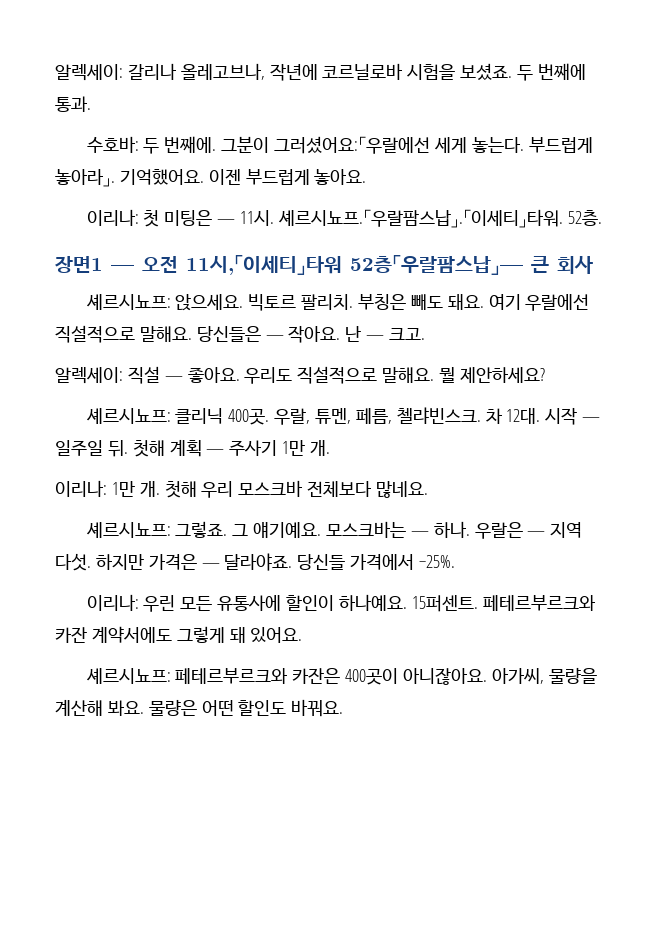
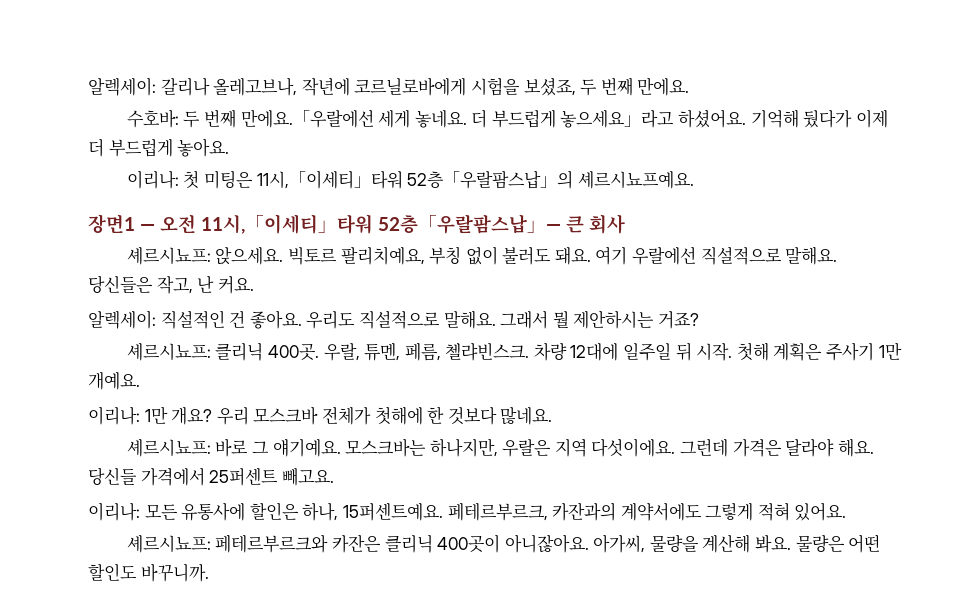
- 알렉세이: 갈리나 올레고브나, 작년에 코르닐로바 시험을 보셨죠. 두 번째에 통과.
- 수호바: 두 번째에. 그분이 그러셨어요:「우랄에선 세게 놓는다. 부드럽게 놓아라」. 기억했어요. 이젠 부드럽게 놓아요.
+ 알렉세이: 갈리나 올레고브나, 작년에 코르닐로바에게 시험을 보셨죠, 두 번째 만에요.
+ 수호바: 두 번째 만에요.「우랄에선 세게 놓네요. 더 부드럽게 놓으세요」라고 하셨어요. 기억해 뒀다가 이제 더 부드럽게 놓아요.
- 이리나: 첫 미팅은 — 11시. 셰르시뇨프.「우랄팜스납」.「이세티」타워. 52층.
+ 이리나: 첫 미팅은 11시,「이세티」타워 52층「우랄팜스납」의 셰르시뇨프예요.
- 빅토르 팔리치. 부칭은 빼도 돼요.
+ 빅토르 팔리치예요, 부칭 없이 불러도 돼요.
- 당신들은 — 작아요. 난 — 크고.
- 알렉세이: 직설 — 좋아요.
+ 당신들은 작고, 난 커요.
+ 알렉세이: 직설적인 건 좋아요.
- 뭘 제안하세요?
+ 그래서 뭘 제안하시는 거죠?
- 차 12대. 시작 — 일주일 뒤. 첫해 계획 — 주사기 1만 개.
+ 차량 12대에 일주일 뒤 시작. 첫해 계획은 주사기 1만 개예요.
- 이리나: 1만 개. 첫해 우리 모스크바 전체보다 많네요.
+ 이리나: 1만 개요? 우리 모스크바 전체가 첫해에 한 것보다 많네요.
- 셰르시뇨프: 그렇죠. 그 얘기예요.
+ 셰르시뇨프: 바로 그 얘기예요.
- 모스크바는 — 하나. 우랄은 — 지역 다섯. 하지만 가격은 — 달라야죠. 당신들 가격에서 −25%.
- 이리나: 우린 모든 유통사에 할인이 하나예요. 15퍼센트. 페테르부르크와 카잔 계약서에도 그렇게 돼 있어요.
+ 모스크바는 하나지만, 우랄은 지역 다섯이에요. 그런데 가격은 달라야 해요. 당신들 가격에서 25퍼센트 빼고요.
+ 이리나: 모든 유통사에 할인은 하나, 15퍼센트예요. 페테르부르크, 카잔과의 계약서에도 그렇게 적혀 있어요.
- 셰르시뇨프: 페테르부르크와 카잔은 400곳이 아니잖아요.
+ 셰르시뇨프: 페테르부르크와 카잔은 클리닉 400곳이 아니잖아요.
- 물량은 어떤 할인도 바꿔요.
+ 물량은 어떤 할인도 바꾸니까.

